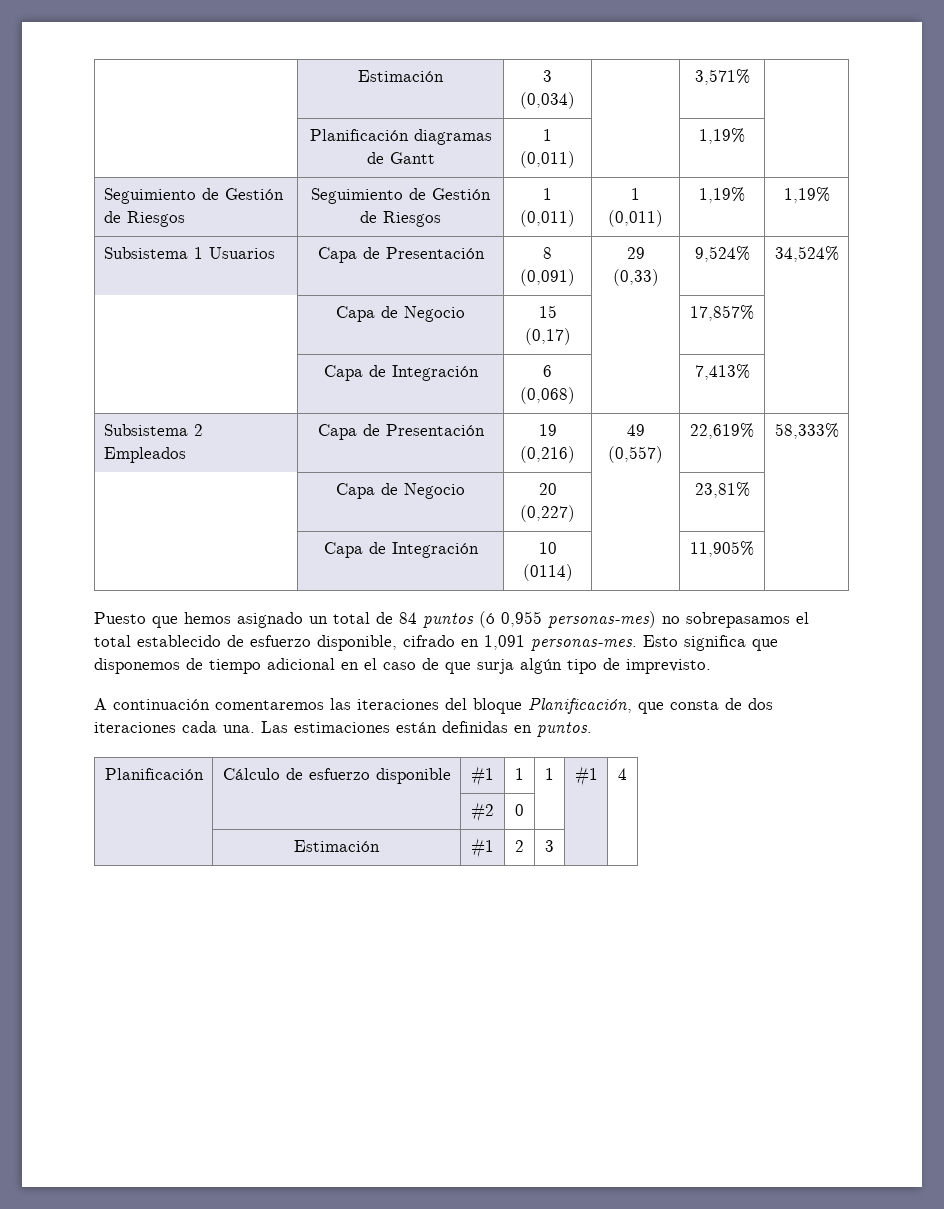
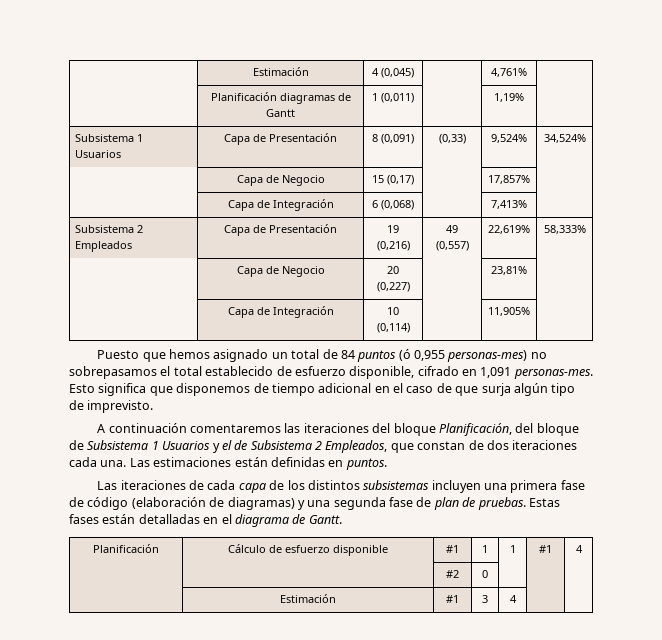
- | Estimación | 3 (0,034) | | 3,571% |
+ | Estimación | 4 (0,045) | | 4,761% |
- Seguimiento de Gestión de Riesgos | Seguimiento de Gestión de Riesgos | 1 (0,011) | 1 (0,011) | 1,19% | 1,19%
- Subsistema 1 Usuarios | Capa de Presentación | 8 (0,091) | 29 (0,33) | 9,524% | 34,524%
+ Subsistema 1 Usuarios | Capa de Presentación | 8 (0,091) | (0,33) | 9,524% | 34,524%
- | Capa de Integración | 10 (0114) | | 11,905% |
+ | Capa de Integración | 10 (0,114) | | 11,905% |
- A continuación comentaremos las iteraciones del bloque Planificación, que consta de dos iteraciones cada una.
+ A continuación comentaremos las iteraciones del bloque Planificación, del bloque de Subsistema 1 Usuarios y el de Subsistema 2 Empleados, que constan de dos iteraciones cada una.
+ Las iteraciones de cada capa de los distintos subsistemas incluyen una primera fase de código (elaboración de diagramas) y una segunda fase de plan de pruebas. Estas fases están detalladas en el diagrama de Gantt.
- | Estimación | #1 | 2 | 3 | |
+ | Estimación | #1 | 3 | 4 | |

